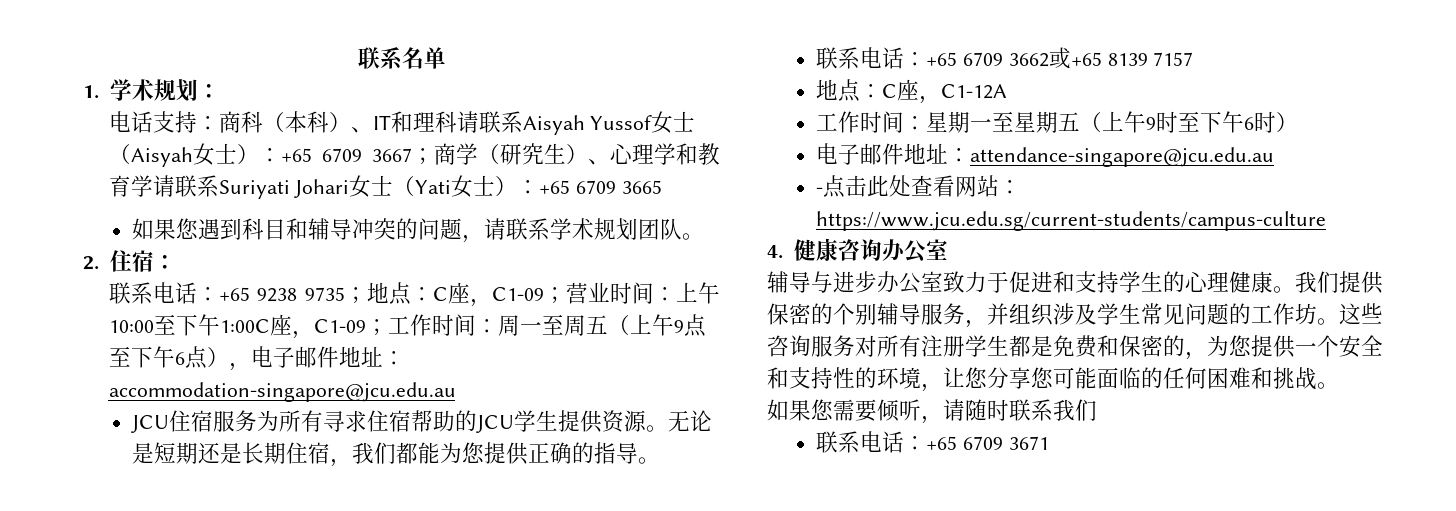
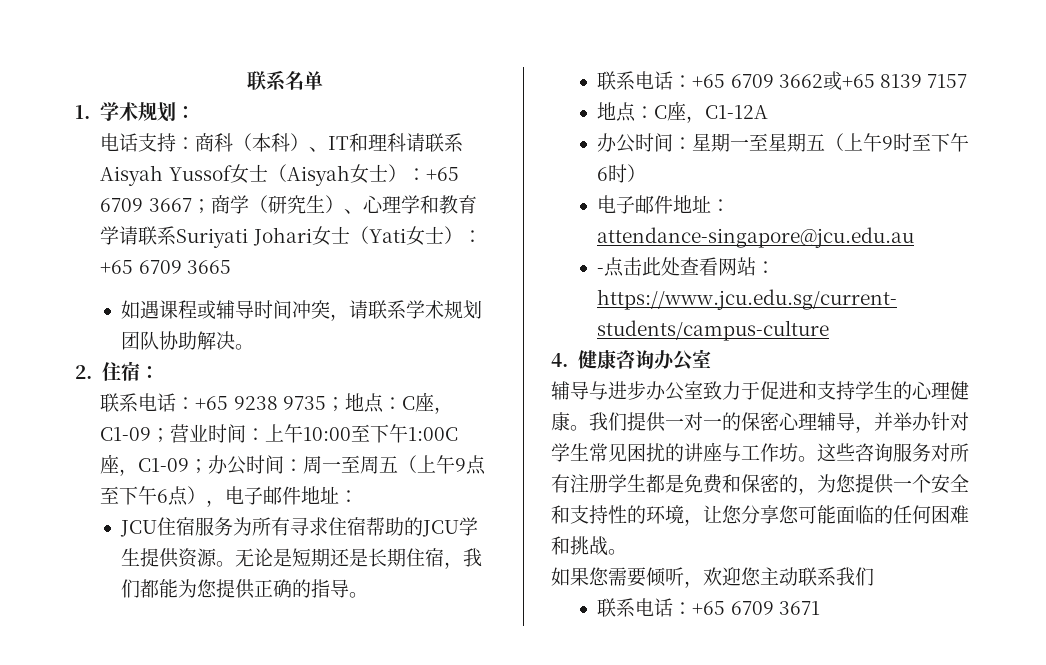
- 如果您遇到科目和辅导冲突的问题，请联系学术规划团队。
+ 如遇课程或辅导时间冲突，请联系学术规划团队协助解决。
- 联系电话：+65 9238 9735；地点：C座，C1-09；营业时间：上午10:00至下午1:00C座，C1-09；工作时间：周一至周五（上午9点至下午6点），电子邮件地址：accommodation-singapore@jcu.edu.au
+ 联系电话：+65 9238 9735；地点：C座，C1-09；营业时间：上午10:00至下午1:00C座，C1-09；办公时间：周一至周五（上午9点至下午6点），电子邮件地址：
- 工作时间：星期一至星期五（上午9时至下午6时）
+ 办公时间：星期一至星期五（上午9时至下午6时）
- 我们提供保密的个别辅导服务，并组织涉及学生常见问题的工作坊。
+ 我们提供一对一的保密心理辅导，并举办针对学生常见困扰的讲座与工作坊。
- 如果您需要倾听，请随时联系我们
+ 如果您需要倾听，欢迎您主动联系我们

